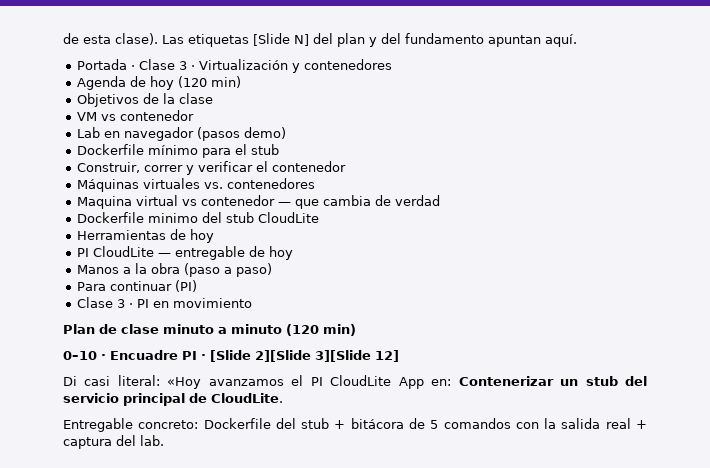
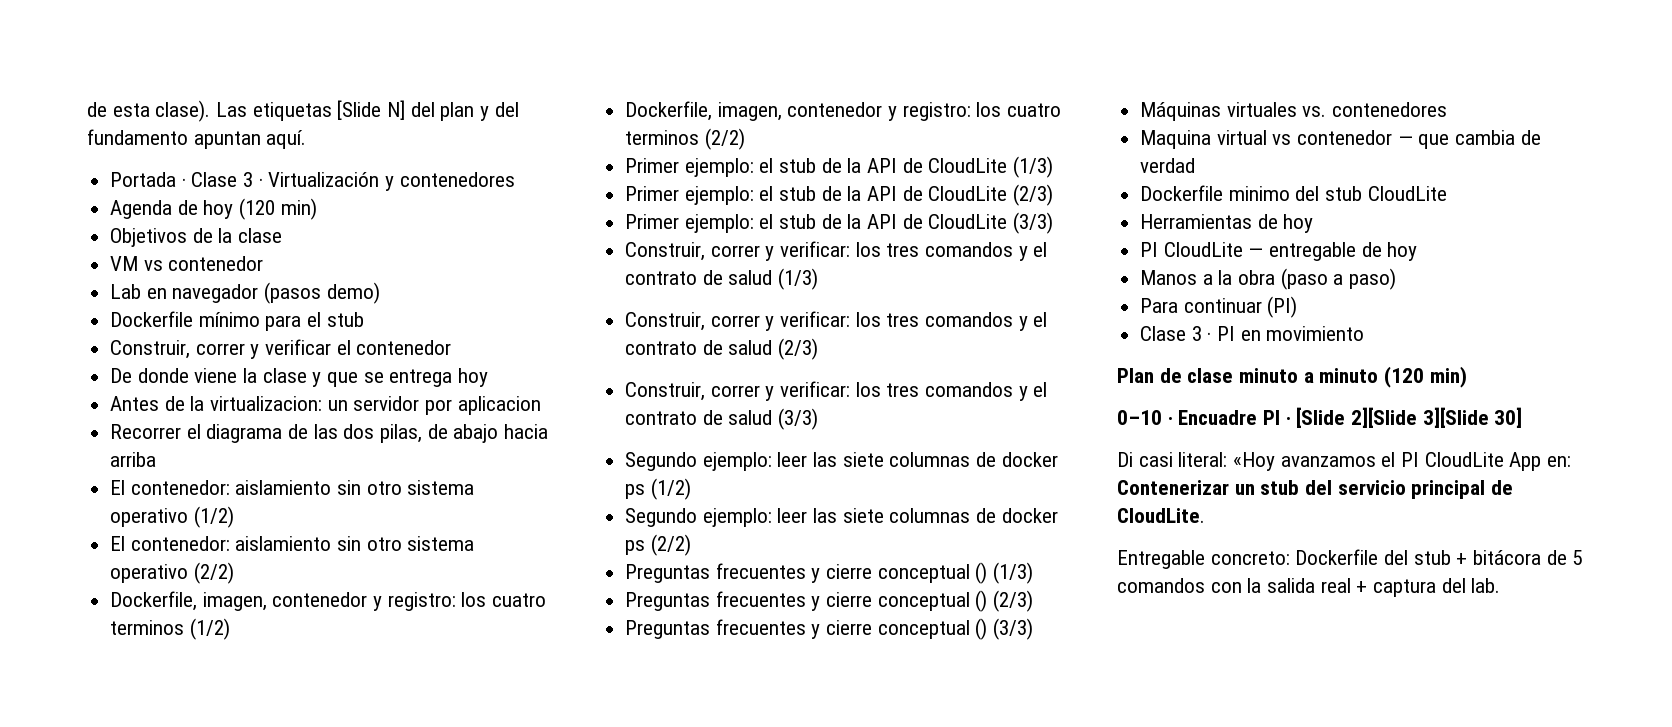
+ De donde viene la clase y que se entrega hoy
+ Antes de la virtualizacion: un servidor por aplicacion
+ Recorrer el diagrama de las dos pilas, de abajo hacia arriba
+ El contenedor: aislamiento sin otro sistema operativo (1/2)
+ El contenedor: aislamiento sin otro sistema operativo (2/2)
+ Dockerfile, imagen, contenedor y registro: los cuatro terminos (1/2)
+ Dockerfile, imagen, contenedor y registro: los cuatro terminos (2/2)
+ Primer ejemplo: el stub de la API de CloudLite (1/3)
+ Primer ejemplo: el stub de la API de CloudLite (2/3)
+ Primer ejemplo: el stub de la API de CloudLite (3/3)
+ Construir, correr y verificar: los tres comandos y el contrato de salud (1/3)
+ Construir, correr y verificar: los tres comandos y el contrato de salud (2/3)
+ Construir, correr y verificar: los tres comandos y el contrato de salud (3/3)
+ Segundo ejemplo: leer las siete columnas de docker ps (1/2)
+ Segundo ejemplo: leer las siete columnas de docker ps (2/2)
+ Preguntas frecuentes y cierre conceptual () (1/3)
+ Preguntas frecuentes y cierre conceptual () (2/3)
+ Preguntas frecuentes y cierre conceptual () (3/3)
- 0–10 · Encuadre PI · [Slide 2][Slide 3][Slide 12]
+ 0–10 · Encuadre PI · [Slide 2][Slide 3][Slide 30]

